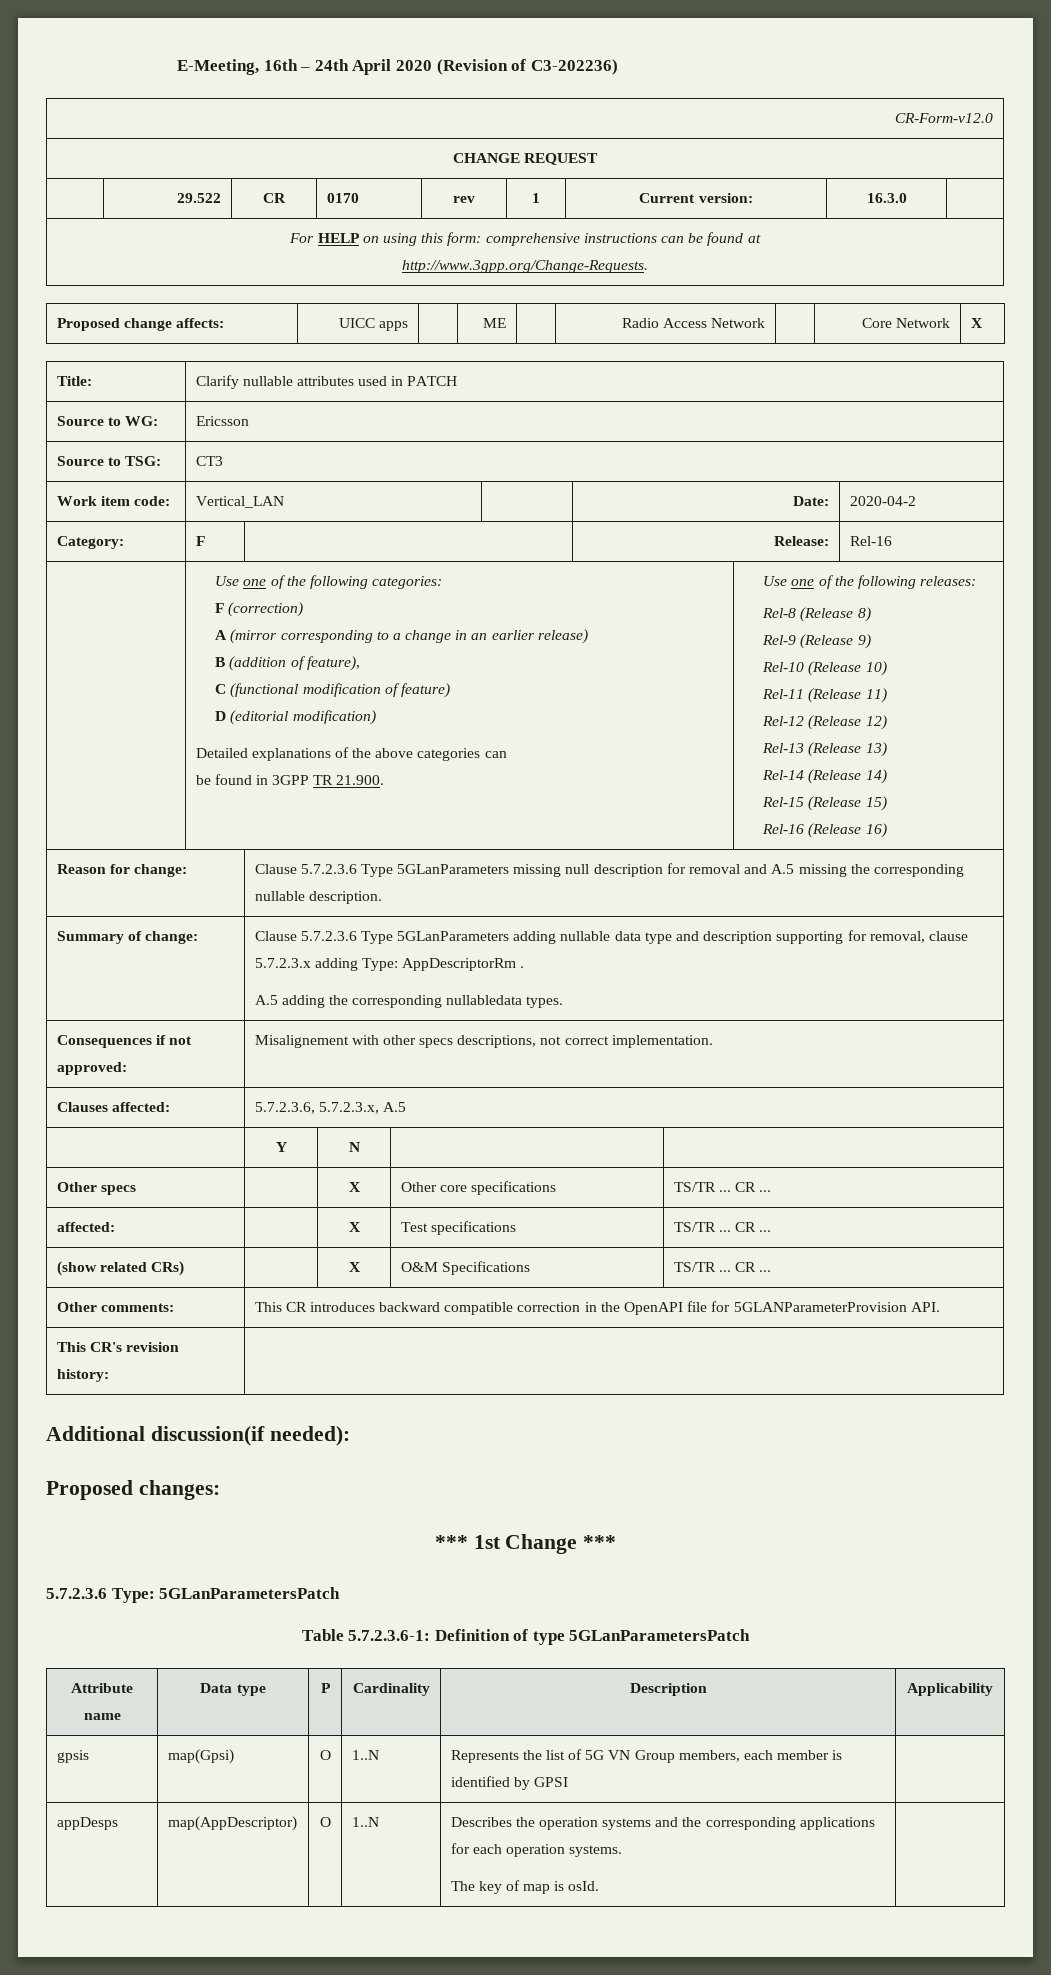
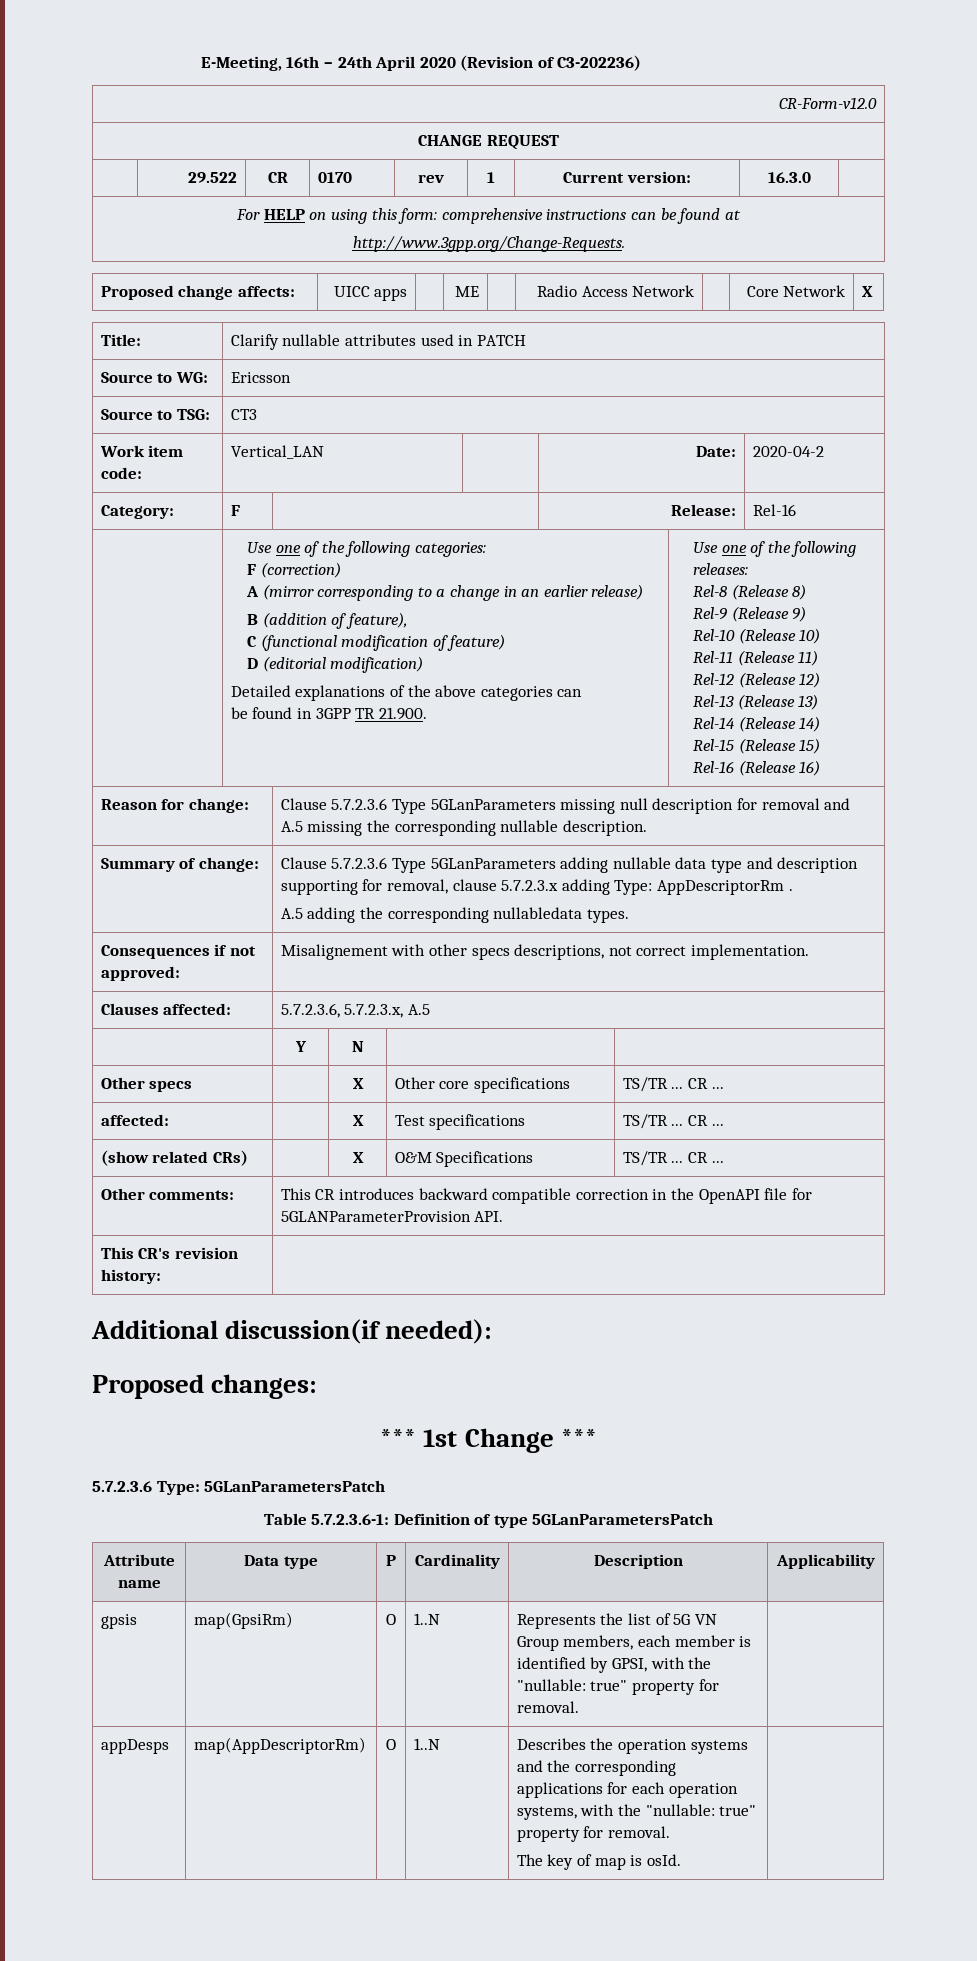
- gpsis | map(Gpsi) | O | 1..N | Represents the list of 5G VN Group members, each member is identified by GPSI |
+ gpsis | map(GpsiRm) | O | 1..N | Represents the list of 5G VN Group members, each member is identified by GPSI, with the "nullable: true" property for removal. |
- appDesps | map(AppDescriptor) | O | 1..N | Describes the operation systems and the corresponding applications for each operation systems.
+ appDesps | map(AppDescriptorRm) | O | 1..N | Describes the operation systems and the corresponding applications for each operation systems, with the "nullable: true" property for removal.

